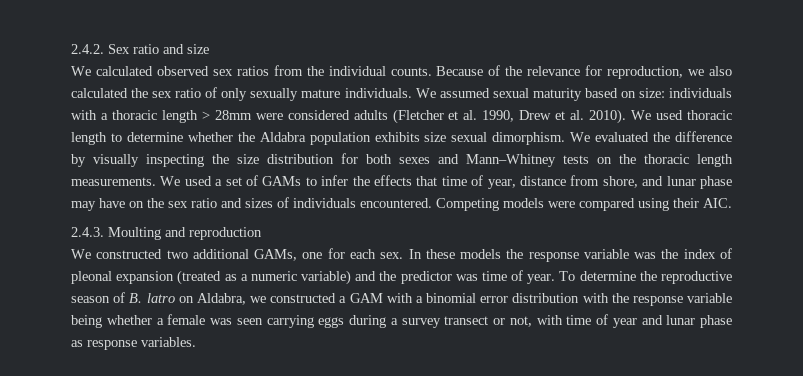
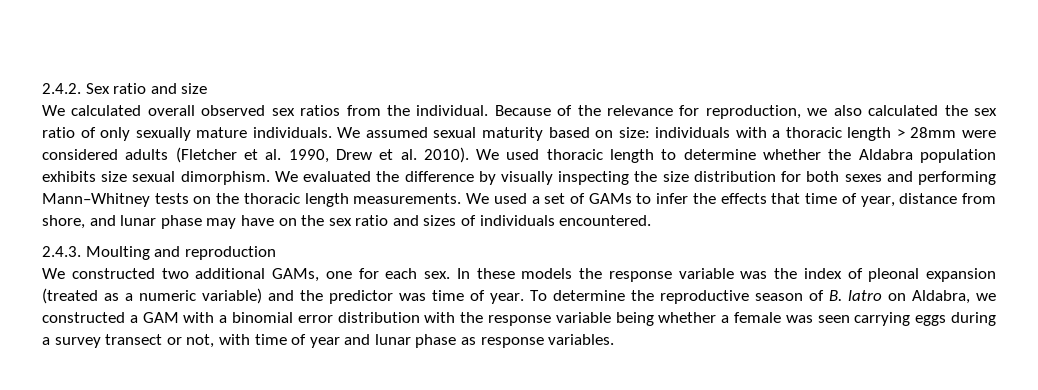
- We calculated observed sex ratios from the individual counts.
+ We calculated overall observed sex ratios from the individual.
- We evaluated the difference by visually inspecting the size distribution for both sexes and Mann–Whitney tests on the thoracic length measurements.
+ We evaluated the difference by visually inspecting the size distribution for both sexes and performing Mann–Whitney tests on the thoracic length measurements.
- Competing models were compared using their AIC.

